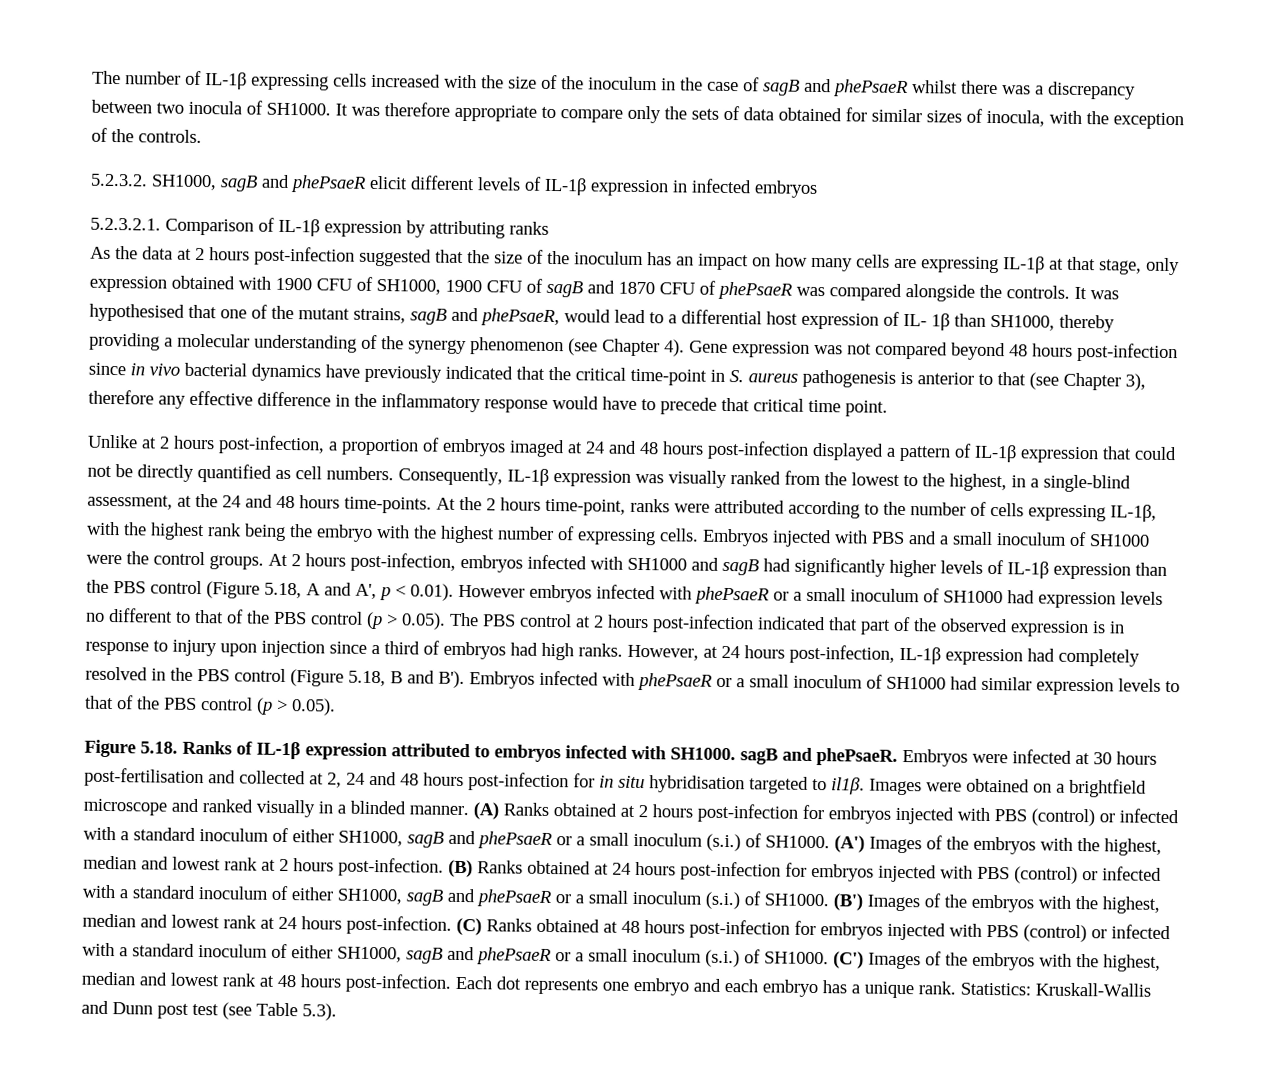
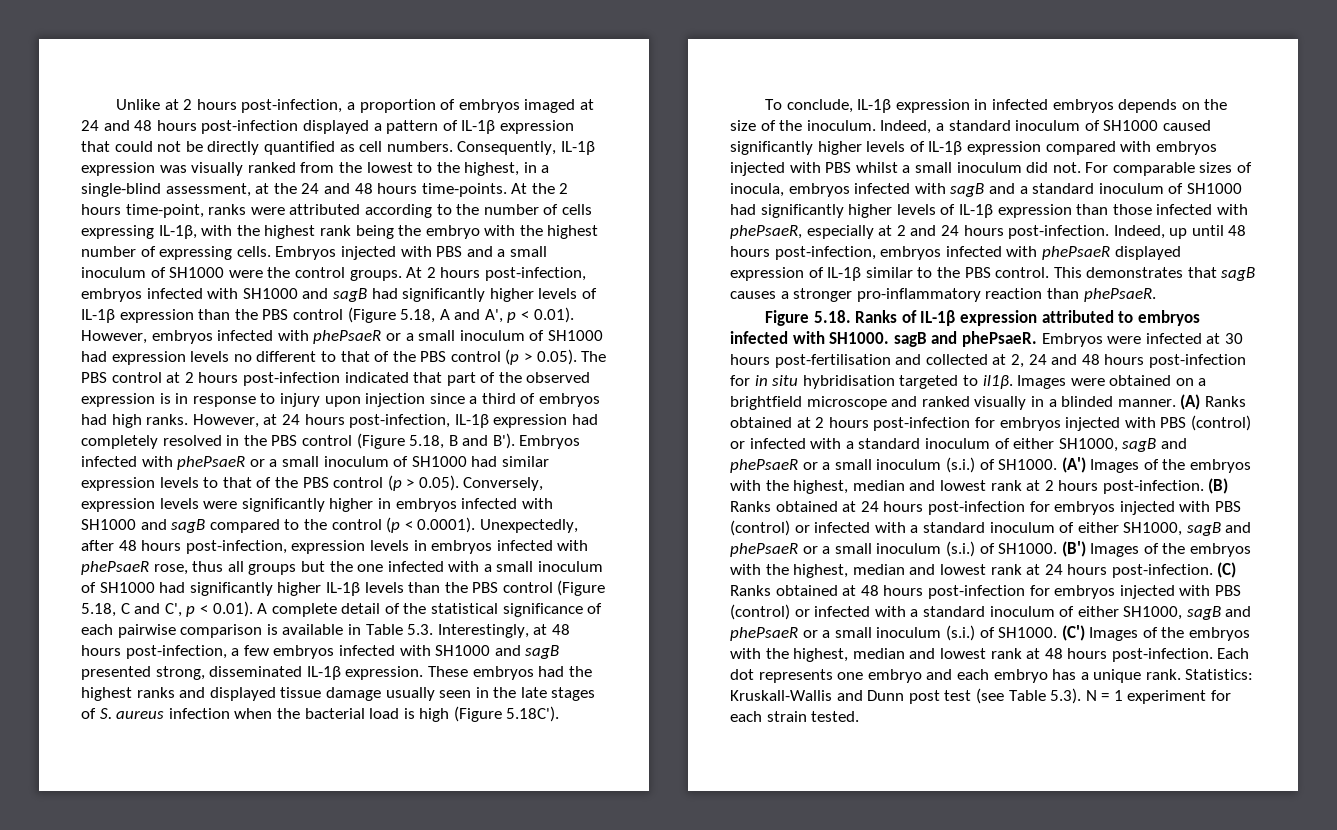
- The number of IL-1β expressing cells increased with the size of the inoculum in the case of sagB and phePsaeR whilst there was a discrepancy between two inocula of SH1000. It was therefore appropriate to compare only the sets of data obtained for similar sizes of inocula, with the exception of the controls.
- 5.2.3.2. SH1000, sagB and phePsaeR elicit different levels of IL-1β expression in infected embryos
- 5.2.3.2.1. Comparison of IL-1β expression by attributing ranks
- As the data at 2 hours post-infection suggested that the size of the inoculum has an impact on how many cells are expressing IL-1β at that stage, only expression obtained with 1900 CFU of SH1000, 1900 CFU of sagB and 1870 CFU of phePsaeR was compared alongside the controls. It was hypothesised that one of the mutant strains, sagB and phePsaeR, would lead to a differential host expression of IL- 1β than SH1000, thereby providing a molecular understanding of the synergy phenomenon (see Chapter 4). Gene expression was not compared beyond 48 hours post-infection since in vivo bacterial dynamics have previously indicated that the critical time-point in S. aureus pathogenesis is anterior to that (see Chapter 3), therefore any effective difference in the inflammatory response would have to precede that critical time point.
- At 2 hours post-infection, embryos infected with SH1000 and sagB had significantly higher levels of IL-1β expression than the PBS control (Figure 5.18, A and A', p < 0.01). However embryos infected with phePsaeR or a small inoculum of SH1000 had expression levels no different to that of the PBS control (p > 0.05). The PBS control at 2 hours post-infection indicated that part of the observed expression is in response to injury upon injection since a third of embryos had high ranks.
+ At 2 hours post-infection, embryos infected with SH1000 and sagB had significantly higher levels of IL-1β expression than the PBS control (Figure 5.18, A and A', p < 0.01). However, embryos infected with phePsaeR or a small inoculum of SH1000 had expression levels no different to that of the PBS control (p > 0.05). The PBS control at 2 hours post-infection indicated that part of the observed expression is in response to injury upon injection since a third of embryos had high ranks.
- However, at 24 hours post-infection, IL-1β expression had completely resolved in the PBS control (Figure 5.18, B and B'). Embryos infected with phePsaeR or a small inoculum of SH1000 had similar expression levels to that of the PBS control (p > 0.05).
+ However, at 24 hours post-infection, IL-1β expression had completely resolved in the PBS control (Figure 5.18, B and B'). Embryos infected with phePsaeR or a small inoculum of SH1000 had similar expression levels to that of the PBS control (p > 0.05). Conversely, expression levels were significantly higher in embryos infected with SH1000 and sagB compared to the control (p < 0.0001). Unexpectedly, after 48 hours post-infection, expression levels in embryos infected with phePsaeR rose, thus all groups but the one infected with a small inoculum of SH1000 had significantly higher IL-1β levels than the PBS control (Figure 5.18, C and C', p < 0.01). A complete detail of the statistical significance of each pairwise comparison is available in Table 5.3. Interestingly, at 48 hours post-infection, a few embryos infected with SH1000 and sagB presented strong, disseminated IL-1β expression. These embryos had the highest ranks and displayed tissue damage usually seen in the late stages of S. aureus infection when the bacterial load is high (Figure 5.18C').
+ To conclude, IL-1β expression in infected embryos depends on the size of the inoculum. Indeed, a standard inoculum of SH1000 caused significantly higher levels of IL-1β expression compared with embryos injected with PBS whilst a small inoculum did not. For comparable sizes of inocula, embryos infected with sagB and a standard inoculum of SH1000 had significantly higher levels of IL-1β expression than those infected with phePsaeR, especially at 2 and 24 hours post-infection. Indeed, up until 48 hours post-infection, embryos infected with phePsaeR displayed expression of IL-1β similar to the PBS control. This demonstrates that sagB causes a stronger pro-inflammatory reaction than phePsaeR.
- Statistics: Kruskall-Wallis and Dunn post test (see Table 5.3).
+ Statistics: Kruskall-Wallis and Dunn post test (see Table 5.3). N = 1 experiment for each strain tested.

